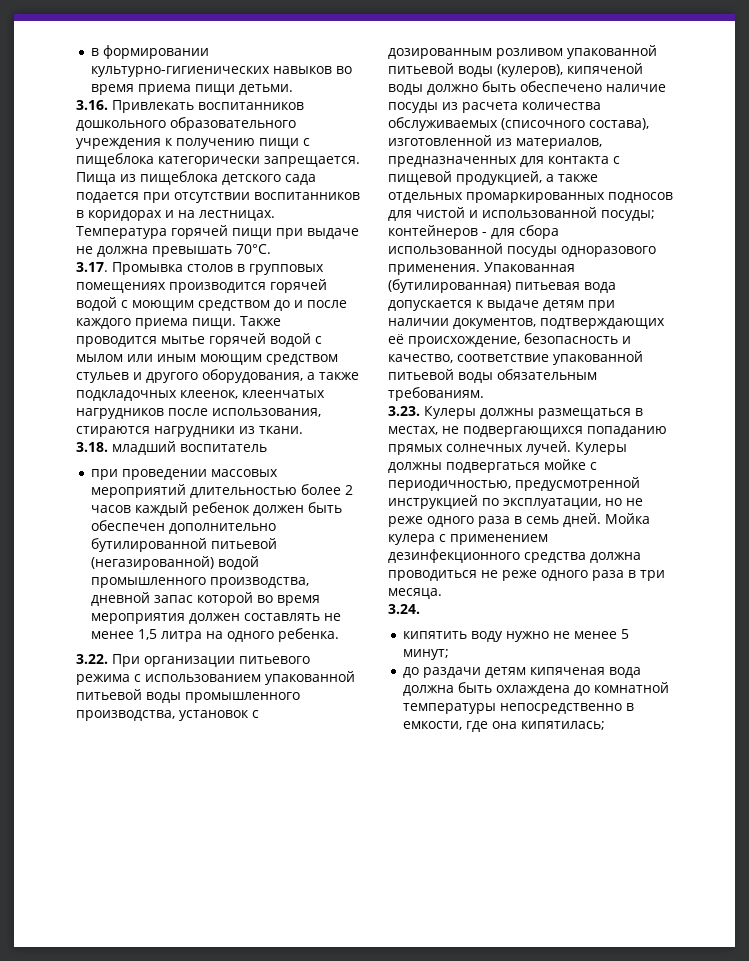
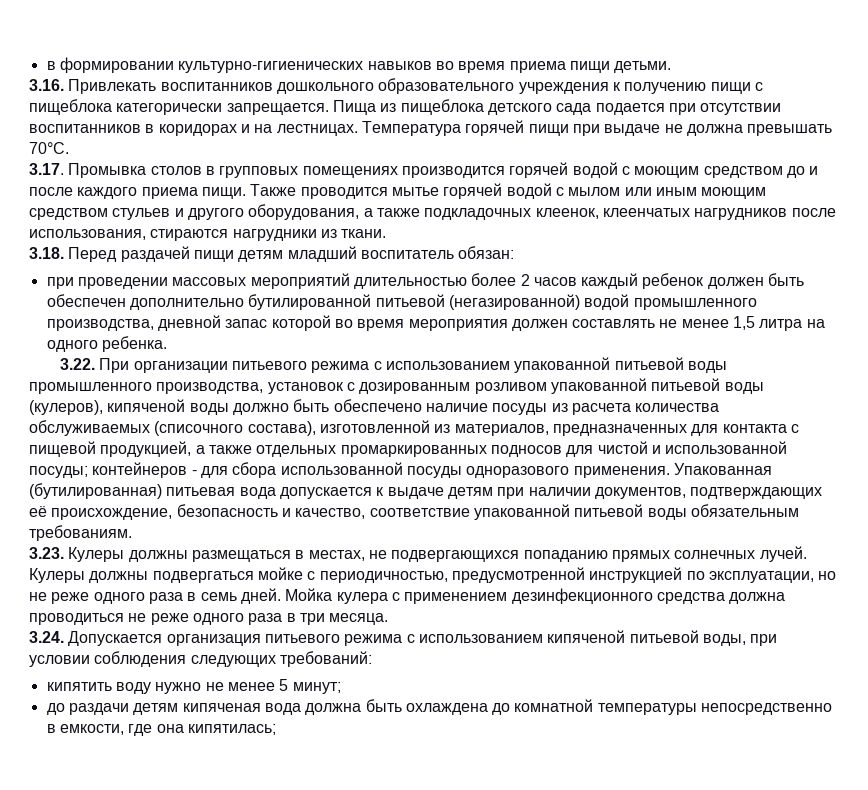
- 3.18. младший воспитатель
+ 3.18. Перед раздачей пищи детям младший воспитатель обязан:
- 3.24.
+ 3.24. Допускается организация питьевого режима с использованием кипяченой питьевой воды, при условии соблюдения следующих требований:

